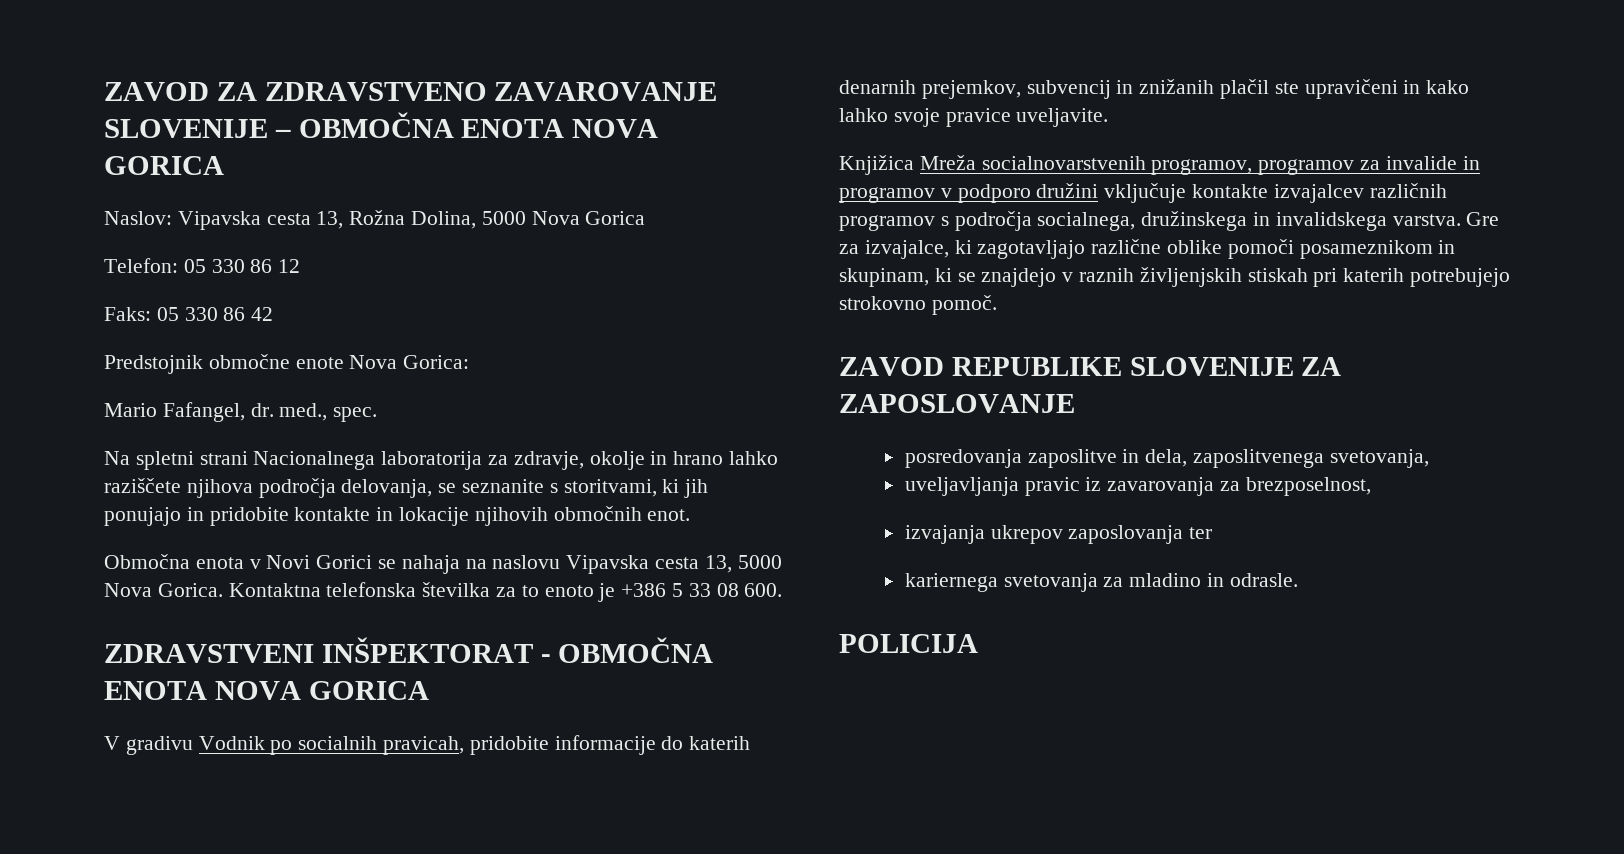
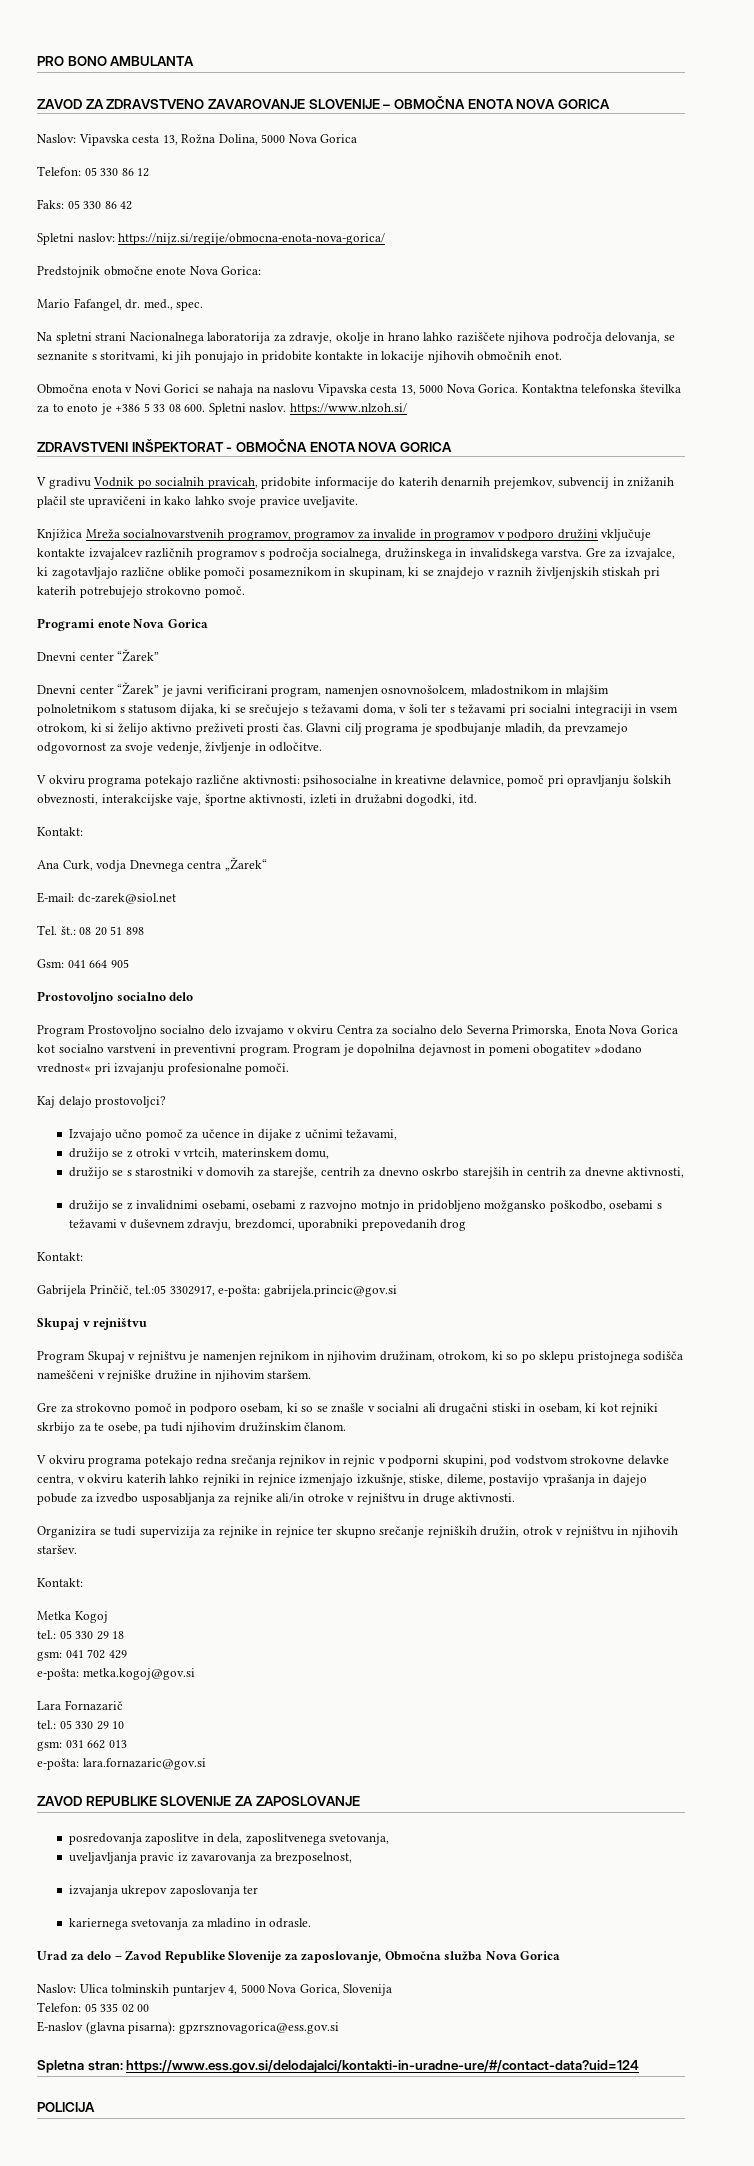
+ PRO BONO AMBULANTA
+ Spletni naslov: https://nijz.si/regije/obmocna-enota-nova-gorica/
- Kontaktna telefonska številka za to enoto je +386 5 33 08 600.
+ Kontaktna telefonska številka za to enoto je +386 5 33 08 600. Spletni naslov. https://www.nlzoh.si/
+ Programi enote Nova Gorica
+ Dnevni center “Žarek”
+ Dnevni center “Žarek” je javni verificirani program, namenjen osnovnošolcem, mladostnikom in mlajšim polnoletnikom s statusom dijaka, ki se srečujejo s težavami doma, v šoli ter s težavami pri socialni integraciji in vsem otrokom, ki si želijo aktivno preživeti prosti čas. Glavni cilj programa je spodbujanje mladih, da prevzamejo odgovornost za svoje vedenje, življenje in odločitve.
+ V okviru programa potekajo različne aktivnosti: psihosocialne in kreativne delavnice, pomoč pri opravljanju šolskih obveznosti, interakcijske vaje, športne aktivnosti, izleti in družabni dogodki, itd.
+ Kontakt:
+ Ana Curk, vodja Dnevnega centra „Žarek“
+ E-mail: dc-zarek@siol.net
+ Tel. št.: 08 20 51 898
+ Gsm: 041 664 905
+ Prostovoljno socialno delo
+ Program Prostovoljno socialno delo izvajamo v okviru Centra za socialno delo Severna Primorska, Enota Nova Gorica kot socialno varstveni in preventivni program. Program je dopolnilna dejavnost in pomeni obogatitev »dodano vrednost« pri izvajanju profesionalne pomoči.
+ Kaj delajo prostovoljci?
+ Izvajajo učno pomoč za učence in dijake z učnimi težavami,
+ družijo se z otroki v vrtcih, materinskem domu,
+ družijo se s starostniki v domovih za starejše, centrih za dnevno oskrbo starejših in centrih za dnevne aktivnosti,
+ družijo se z invalidnimi osebami, osebami z razvojno motnjo in pridobljeno možgansko poškodbo, osebami s težavami v duševnem zdravju, brezdomci, uporabniki prepovedanih drog
+ Kontakt:
+ Gabrijela Prinčič, tel.:05 3302917, e-pošta: gabrijela.princic@gov.si
+ Skupaj v rejništvu
+ Program Skupaj v rejništvu je namenjen rejnikom in njihovim družinam, otrokom, ki so po sklepu pristojnega sodišča nameščeni v rejniške družine in njihovim staršem.
+ Gre za strokovno pomoč in podporo osebam, ki so se znašle v socialni ali drugačni stiski in osebam, ki kot rejniki skrbijo za te osebe, pa tudi njihovim družinskim članom.
+ V okviru programa potekajo redna srečanja rejnikov in rejnic v podporni skupini, pod vodstvom strokovne delavke centra, v okviru katerih lahko rejniki in rejnice izmenjajo izkušnje, stiske, dileme, postavijo vprašanja in dajejo pobude za izvedbo usposabljanja za rejnike ali/in otroke v rejništvu in druge aktivnosti.
+ Organizira se tudi supervizija za rejnike in rejnice ter skupno srečanje rejniških družin, otrok v rejništvu in njihovih staršev.
+ Kontakt:
+ Metka Kogoj
+ tel.: 05 330 29 18
+ gsm: 041 702 429
+ e-pošta: metka.kogoj@gov.si
+ Lara Fornazarič
+ tel.: 05 330 29 10
+ gsm: 031 662 013
+ e-pošta: lara.fornazaric@gov.si
+ Urad za delo – Zavod Republike Slovenije za zaposlovanje, Območna služba Nova Gorica
+ Naslov: Ulica tolminskih puntarjev 4, 5000 Nova Gorica, Slovenija
+ Telefon: 05 335 02 00
+ E-naslov (glavna pisarna): gpzrsznovagorica@ess.gov.si
+ Spletna stran: https://www.ess.gov.si/delodajalci/kontakti-in-uradne-ure/#/contact-data?uid=124

